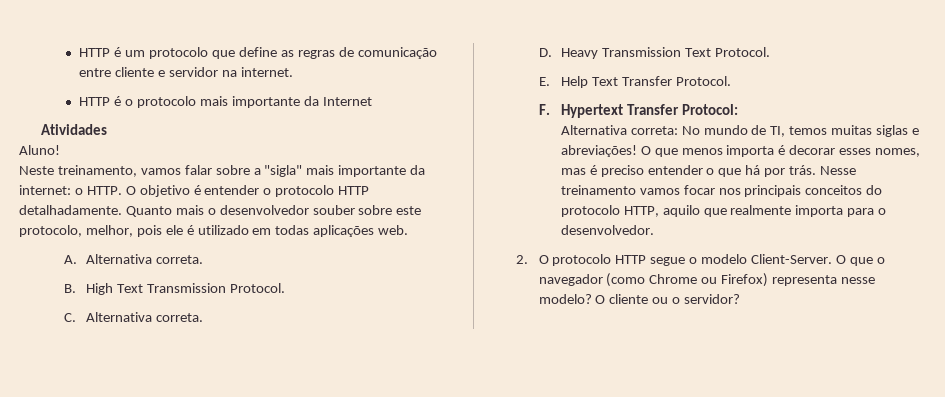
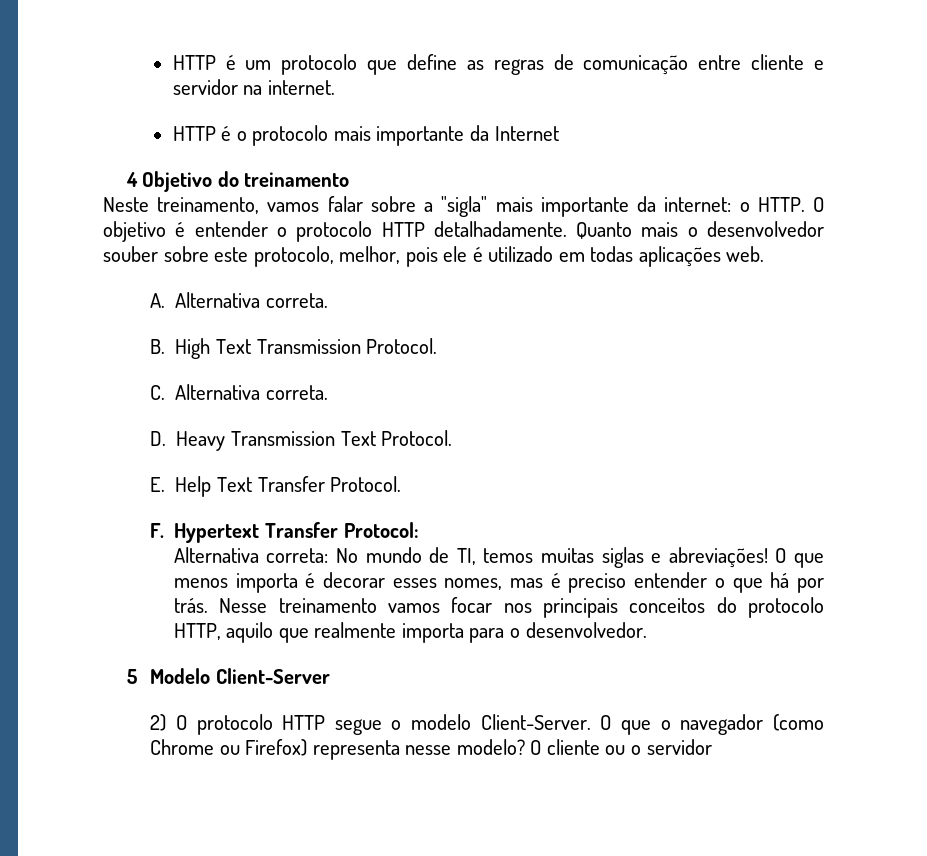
- Atividades
- Aluno!
+ 4 Objetivo do treinamento
- 2. O protocolo HTTP segue o modelo Client-Server.
+ 5 Modelo Client-Server
+ 2) O protocolo HTTP segue o modelo Client-Server.
- O cliente ou o servidor?
+ O cliente ou o servidor

